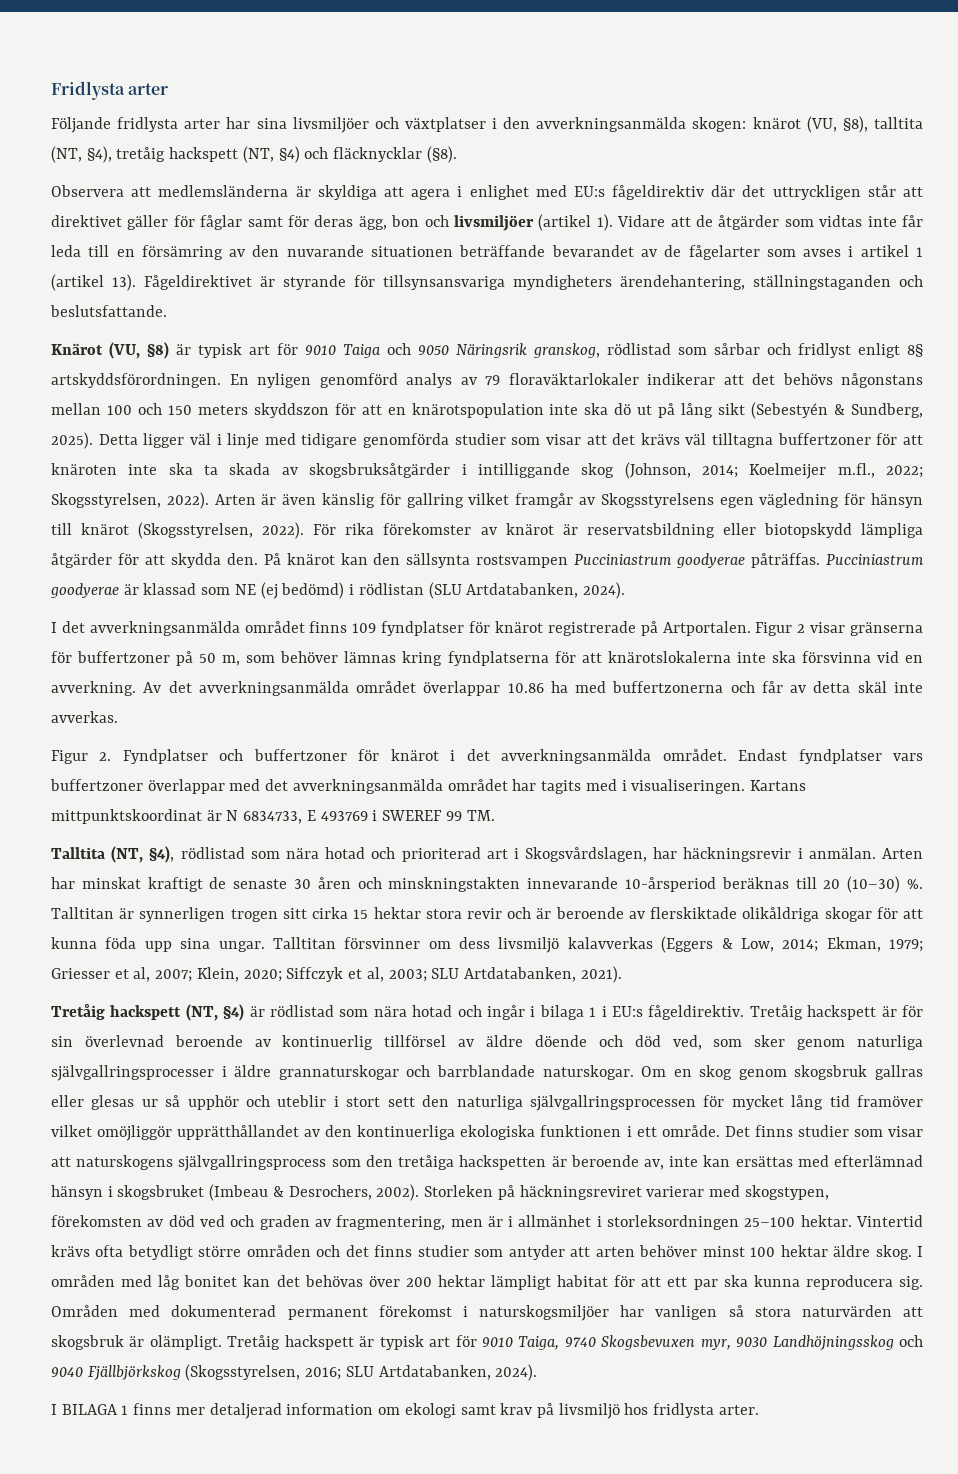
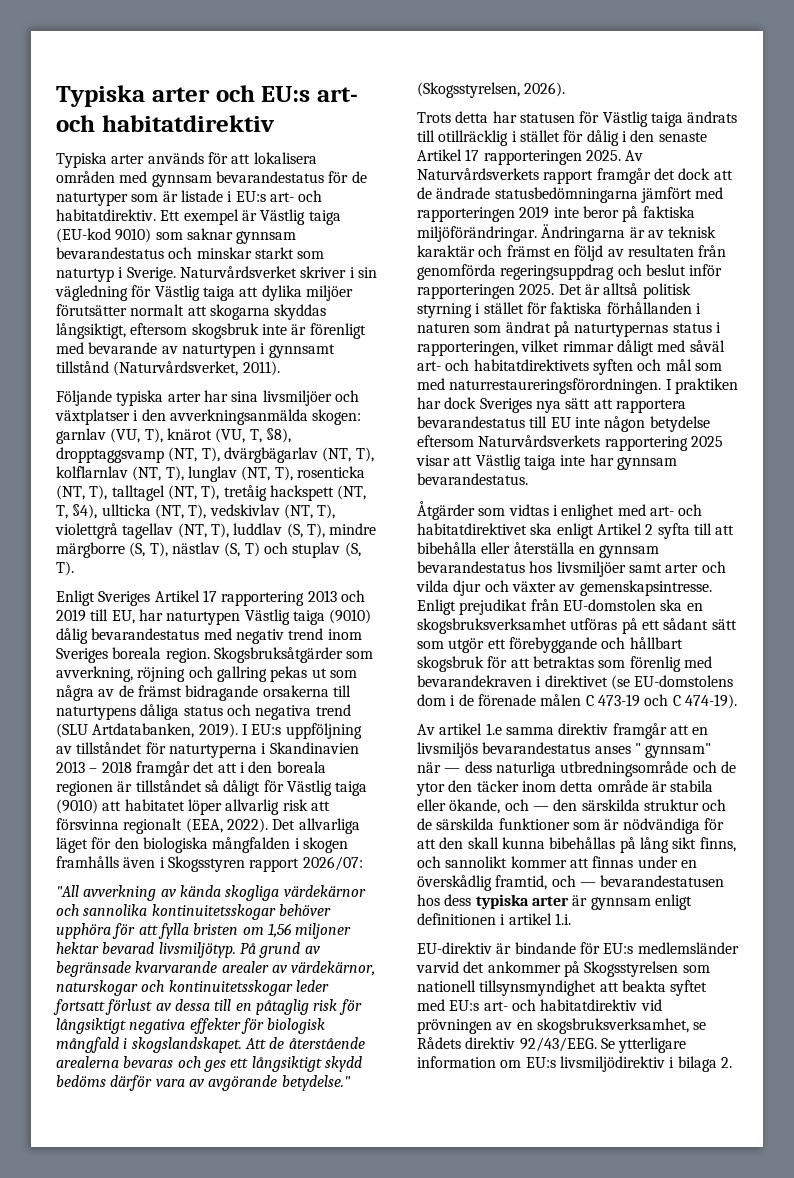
- Fridlysta arter
+ Typiska arter och EU:s art- och habitatdirektiv
+ Typiska arter används för att lokalisera områden med gynnsam bevarandestatus för de naturtyper som är listade i EU:s art- och habitatdirektiv. Ett exempel är Västlig taiga (EU-kod 9010) som saknar gynnsam bevarandestatus och minskar starkt som naturtyp i Sverige. Naturvårdsverket skriver i sin vägledning för Västlig taiga att dylika miljöer förutsätter normalt att skogarna skyddas långsiktigt, eftersom skogsbruk inte är förenligt med bevarande av naturtypen i gynnsamt tillstånd (Naturvårdsverket, 2011).
- Följande fridlysta arter har sina livsmiljöer och växtplatser i den avverkningsanmälda skogen: knärot (VU, §8), talltita (NT, §4), tretåig hackspett (NT, §4) och fläcknycklar (§8).
- Observera att medlemsländerna är skyldiga att agera i enlighet med EU:s fågeldirektiv där det uttryckligen står att direktivet gäller för fåglar samt för deras ägg, bon och livsmiljöer (artikel 1). Vidare att de åtgärder som vidtas inte får leda till en försämring av den nuvarande situationen beträffande bevarandet av de fågelarter som avses i artikel 1 (artikel 13). Fågeldirektivet är styrande för tillsynsansvariga myndigheters ärendehantering, ställningstaganden och beslutsfattande.
- Knärot (VU, §8) är typisk art för 9010 Taiga och 9050 Näringsrik granskog, rödlistad som sårbar och fridlyst enligt 8§ artskyddsförordningen. En nyligen genomförd analys av 79 floraväktarlokaler indikerar att det behövs någonstans mellan 100 och 150 meters skyddszon för att en knärotspopulation inte ska dö ut på lång sikt (Sebestyén & Sundberg, 2025). Detta ligger väl i linje med tidigare genomförda studier som visar att det krävs väl tilltagna buffertzoner för att knäroten inte ska ta skada av skogsbruksåtgärder i intilliggande skog (Johnson, 2014; Koelmeijer m.fl., 2022; Skogsstyrelsen, 2022). Arten är även känslig för gallring vilket framgår av Skogsstyrelsens egen vägledning för hänsyn till knärot (Skogsstyrelsen, 2022). För rika förekomster av knärot är reservatsbildning eller biotopskydd lämpliga åtgärder för att skydda den. På knärot kan den sällsynta rostsvampen Pucciniastrum goodyerae påträffas. Pucciniastrum goodyerae är klassad som NE (ej bedömd) i rödlistan (SLU Artdatabanken, 2024).
- I det avverkningsanmälda området finns 109 fyndplatser för knärot registrerade på Artportalen. Figur 2 visar gränserna för buffertzoner på 50 m, som behöver lämnas kring fyndplatserna för att knärotslokalerna inte ska försvinna vid en avverkning. Av det avverkningsanmälda området överlappar 10.86 ha med buffertzonerna och får av detta skäl inte avverkas.
- Figur 2. Fyndplatser och buffertzoner för knärot i det avverkningsanmälda området. Endast fyndplatser vars buffertzoner överlappar med det avverkningsanmälda området har tagits med i visualiseringen. Kartans mittpunktskoordinat är N 6834733, E 493769 i SWEREF 99 TM.
- Talltita (NT, §4), rödlistad som nära hotad och prioriterad art i Skogsvårdslagen, har häckningsrevir i anmälan. Arten har minskat kraftigt de senaste 30 åren och minskningstakten innevarande 10-årsperiod beräknas till 20 (10–30) %. Talltitan är synnerligen trogen sitt cirka 15 hektar stora revir och är beroende av flerskiktade olikåldriga skogar för att kunna föda upp sina ungar. Talltitan försvinner om dess livsmiljö kalavverkas (Eggers & Low, 2014; Ekman, 1979; Griesser et al, 2007; Klein, 2020; Siffczyk et al, 2003; SLU Artdatabanken, 2021).
- Tretåig hackspett (NT, §4) är rödlistad som nära hotad och ingår i bilaga 1 i EU:s fågeldirektiv. Tretåig hackspett är för sin överlevnad beroende av kontinuerlig tillförsel av äldre döende och död ved, som sker genom naturliga självgallringsprocesser i äldre grannaturskogar och barrblandade naturskogar. Om en skog genom skogsbruk gallras eller glesas ur så upphör och uteblir i stort sett den naturliga självgallringsprocessen för mycket lång tid framöver vilket omöjliggör upprätthållandet av den kontinuerliga ekologiska funktionen i ett område. Det finns studier som visar att naturskogens självgallringsprocess som den tretåiga hackspetten är beroende av, inte kan ersättas med efterlämnad hänsyn i skogsbruket (Imbeau & Desrochers, 2002). Storleken på häckningsreviret varierar med skogstypen, förekomsten av död ved och graden av fragmentering, men är i allmänhet i storleksordningen 25–100 hektar. Vintertid krävs ofta betydligt större områden och det finns studier som antyder att arten behöver minst 100 hektar äldre skog. I områden med låg bonitet kan det behövas över 200 hektar lämpligt habitat för att ett par ska kunna reproducera sig. Områden med dokumenterad permanent förekomst i naturskogsmiljöer har vanligen så stora naturvärden att skogsbruk är olämpligt. Tretåig hackspett är typisk art för 9010 Taiga, 9740 Skogsbevuxen myr, 9030 Landhöjningsskog och 9040 Fjällbjörkskog (Skogsstyrelsen, 2016; SLU Artdatabanken, 2024).
- I BILAGA 1 finns mer detaljerad information om ekologi samt krav på livsmiljö hos fridlysta arter.
+ Följande typiska arter har sina livsmiljöer och växtplatser i den avverkningsanmälda skogen: garnlav (VU, T), knärot (VU, T, §8), dropptaggsvamp (NT, T), dvärgbägarlav (NT, T), kolflarnlav (NT, T), lunglav (NT, T), rosenticka (NT, T), talltagel (NT, T), tretåig hackspett (NT, T, §4), ullticka (NT, T), vedskivlav (NT, T), violettgrå tagellav (NT, T), luddlav (S, T), mindre märgborre (S, T), nästlav (S, T) och stuplav (S, T).
+ Enligt Sveriges Artikel 17 rapportering 2013 och 2019 till EU, har naturtypen Västlig taiga (9010) dålig bevarandestatus med negativ trend inom Sveriges boreala region. Skogsbruksåtgärder som avverkning, röjning och gallring pekas ut som några av de främst bidragande orsakerna till naturtypens dåliga status och negativa trend (SLU Artdatabanken, 2019). I EU:s uppföljning av tillståndet för naturtyperna i Skandinavien 2013 – 2018 framgår det att i den boreala regionen är tillståndet så dåligt för Västlig taiga (9010) att habitatet löper allvarlig risk att försvinna regionalt (EEA, 2022). Det allvarliga läget för den biologiska mångfalden i skogen framhålls även i Skogsstyren rapport 2026/07:
+ "All avverkning av kända skogliga värdekärnor och sannolika kontinuitetsskogar behöver upphöra för att fylla bristen om 1,56 miljoner hektar bevarad livsmiljötyp. På grund av begränsade kvarvarande arealer av värdekärnor, naturskogar och kontinuitetsskogar leder fortsatt förlust av dessa till en påtaglig risk för långsiktigt negativa effekter för biologisk mångfald i skogslandskapet. Att de återstående arealerna bevaras och ges ett långsiktigt skydd bedöms därför vara av avgörande betydelse." (Skogsstyrelsen, 2026).
+ Trots detta har statusen för Västlig taiga ändrats till otillräcklig i stället för dålig i den senaste Artikel 17 rapporteringen 2025. Av Naturvårdsverkets rapport framgår det dock att de ändrade statusbedömningarna jämfört med rapporteringen 2019 inte beror på faktiska miljöförändringar. Ändringarna är av teknisk karaktär och främst en följd av resultaten från genomförda regeringsuppdrag och beslut inför rapporteringen 2025. Det är alltså politisk styrning i stället för faktiska förhållanden i naturen som ändrat på naturtypernas status i rapporteringen, vilket rimmar dåligt med såväl art- och habitatdirektivets syften och mål som med naturrestaureringsförordningen. I praktiken har dock Sveriges nya sätt att rapportera bevarandestatus till EU inte någon betydelse eftersom Naturvårdsverkets rapportering 2025 visar att Västlig taiga inte har gynnsam bevarandestatus.
+ Åtgärder som vidtas i enlighet med art- och habitatdirektivet ska enligt Artikel 2 syfta till att bibehålla eller återställa en gynnsam bevarandestatus hos livsmiljöer samt arter och vilda djur och växter av gemenskapsintresse. Enligt prejudikat från EU-domstolen ska en skogsbruksverksamhet utföras på ett sådant sätt som utgör ett förebyggande och hållbart skogsbruk för att betraktas som förenlig med bevarandekraven i direktivet (se EU-domstolens dom i de förenade målen C 473-19 och C 474-19).
+ Av artikel 1.e samma direktiv framgår att en livsmiljös bevarandestatus anses " gynnsam" när — dess naturliga utbredningsområde och de ytor den täcker inom detta område är stabila eller ökande, och — den särskilda struktur och de särskilda funktioner som är nödvändiga för att den skall kunna bibehållas på lång sikt finns, och sannolikt kommer att finnas under en överskådlig framtid, och — bevarandestatusen hos dess typiska arter är gynnsam enligt definitionen i artikel 1.i.
+ EU-direktiv är bindande för EU:s medlemsländer varvid det ankommer på Skogsstyrelsen som nationell tillsynsmyndighet att beakta syftet med EU:s art- och habitatdirektiv vid prövningen av en skogsbruksverksamhet, se Rådets direktiv 92/43/EEG. Se ytterligare information om EU:s livsmiljödirektiv i bilaga 2.

